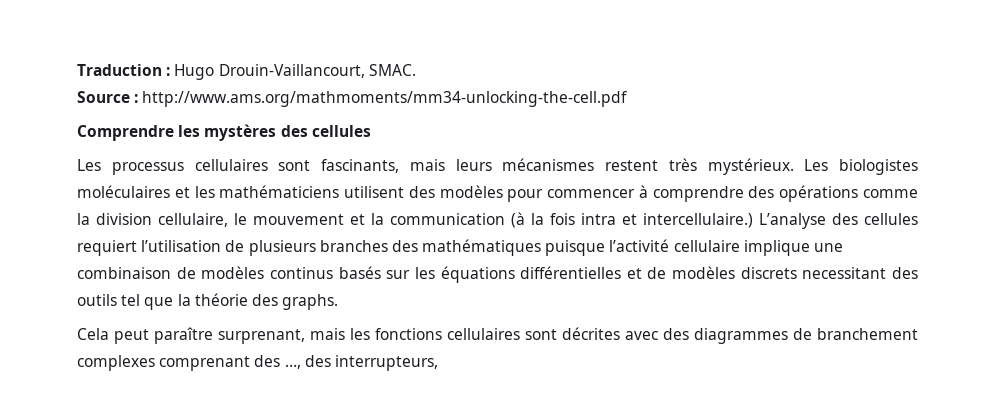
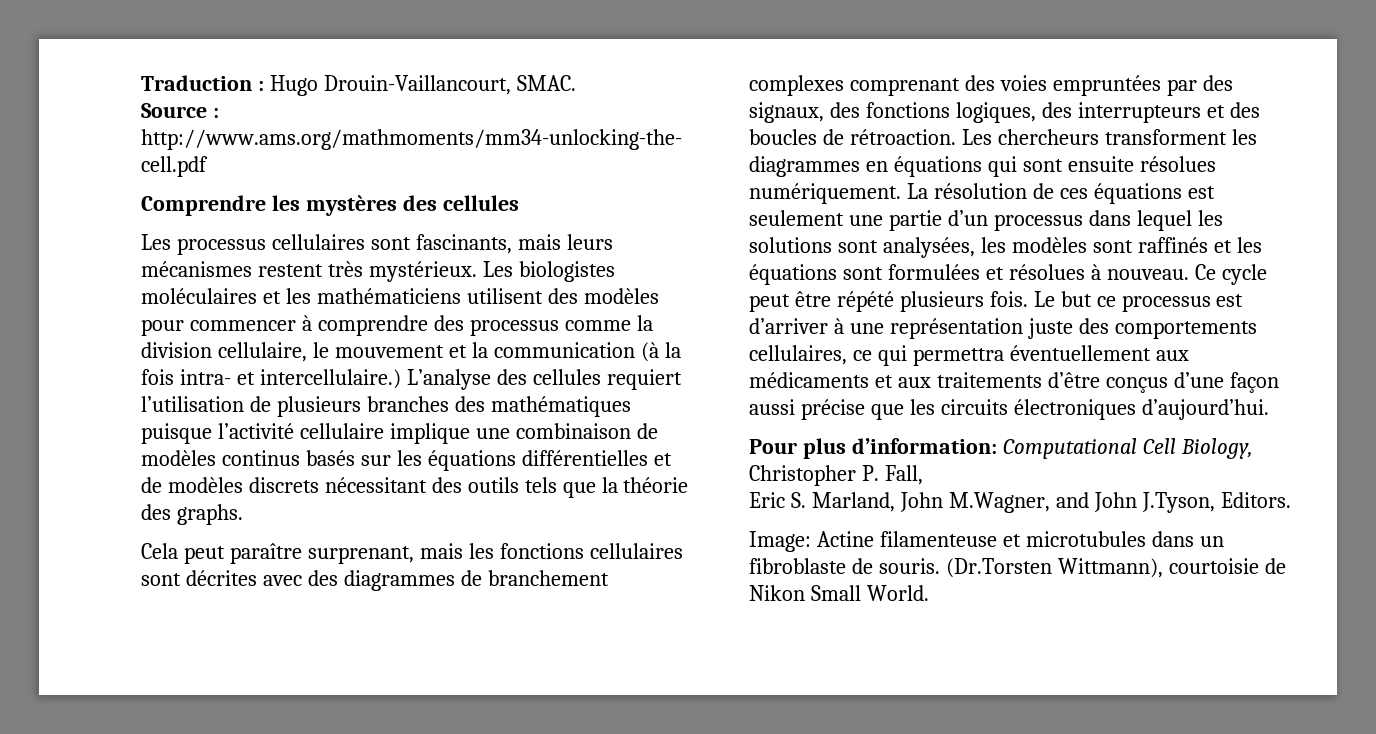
- Les biologistes moléculaires et les mathématiciens utilisent des modèles pour commencer à comprendre des opérations comme la division cellulaire, le mouvement et la communication (à la fois intra et intercellulaire.)
+ Les biologistes moléculaires et les mathématiciens utilisent des modèles pour commencer à comprendre des processus comme la division cellulaire, le mouvement et la communication (à la fois intra- et intercellulaire.)
- L’analyse des cellules requiert l’utilisation de plusieurs branches des mathématiques puisque l’activité cellulaire implique une combinaison de modèles continus basés sur les équations différentielles et de modèles discrets necessitant des outils tel que la théorie des graphs.
+ L’analyse des cellules requiert l’utilisation de plusieurs branches des mathématiques puisque l’activité cellulaire implique une combinaison de modèles continus basés sur les équations différentielles et de modèles discrets nécessitant des outils tels que la théorie des graphs.
- Cela peut paraître surprenant, mais les fonctions cellulaires sont décrites avec des diagrammes de branchement complexes comprenant des …, des interrupteurs,
+ Cela peut paraître surprenant, mais les fonctions cellulaires sont décrites avec des diagrammes de branchement complexes comprenant des voies empruntées par des signaux, des fonctions logiques, des interrupteurs et des boucles de rétroaction. Les chercheurs transforment les diagrammes en équations qui sont ensuite résolues numériquement. La résolution de ces équations est seulement une partie d’un processus dans lequel les solutions sont analysées, les modèles sont raffinés et les équations sont formulées et résolues à nouveau. Ce cycle peut être répété plusieurs fois. Le but ce processus est d’arriver à une représentation juste des comportements cellulaires, ce qui permettra éventuellement aux médicaments et aux traitements d’être conçus d’une façon aussi précise que les circuits électroniques d’aujourd’hui.
+ Pour plus d’information: Computational Cell Biology, Christopher P. Fall,
+ Eric S. Marland, John M.Wagner, and John J.Tyson, Editors.
+ Image: Actine filamenteuse et microtubules dans un fibroblaste de souris. (Dr.Torsten Wittmann), courtoisie de Nikon Small World.

